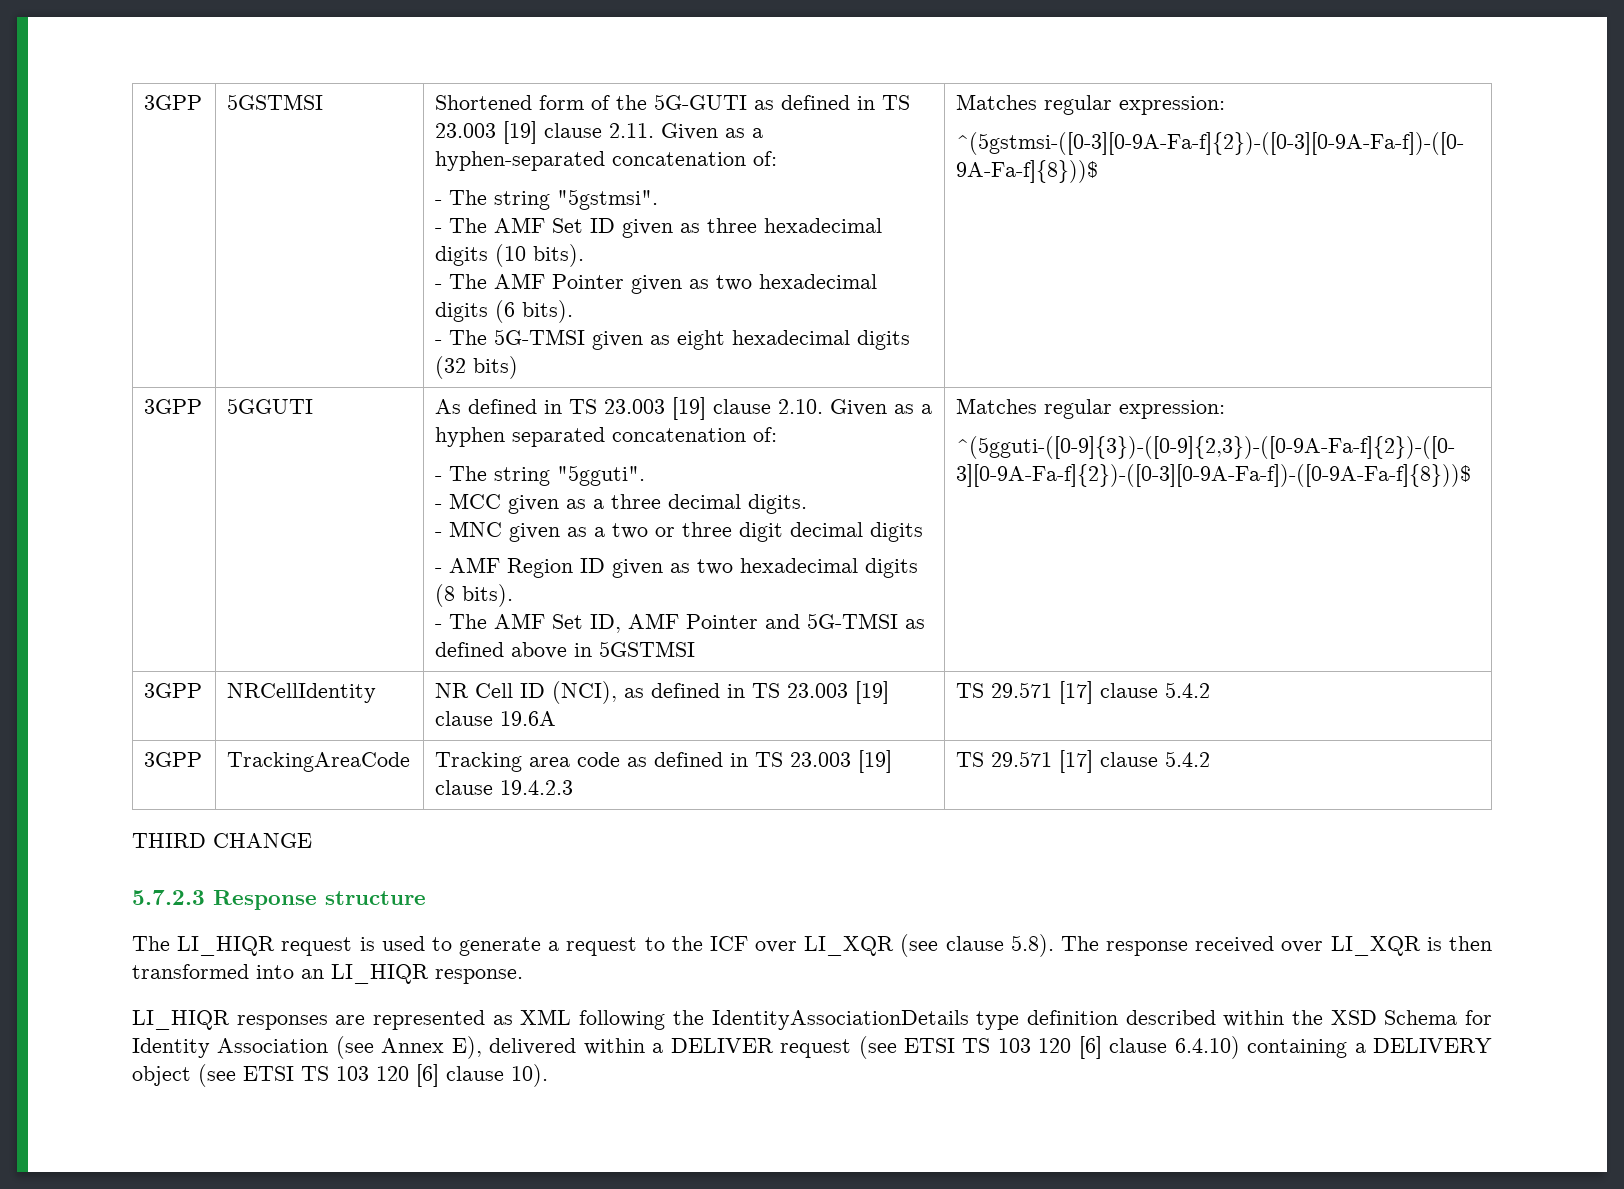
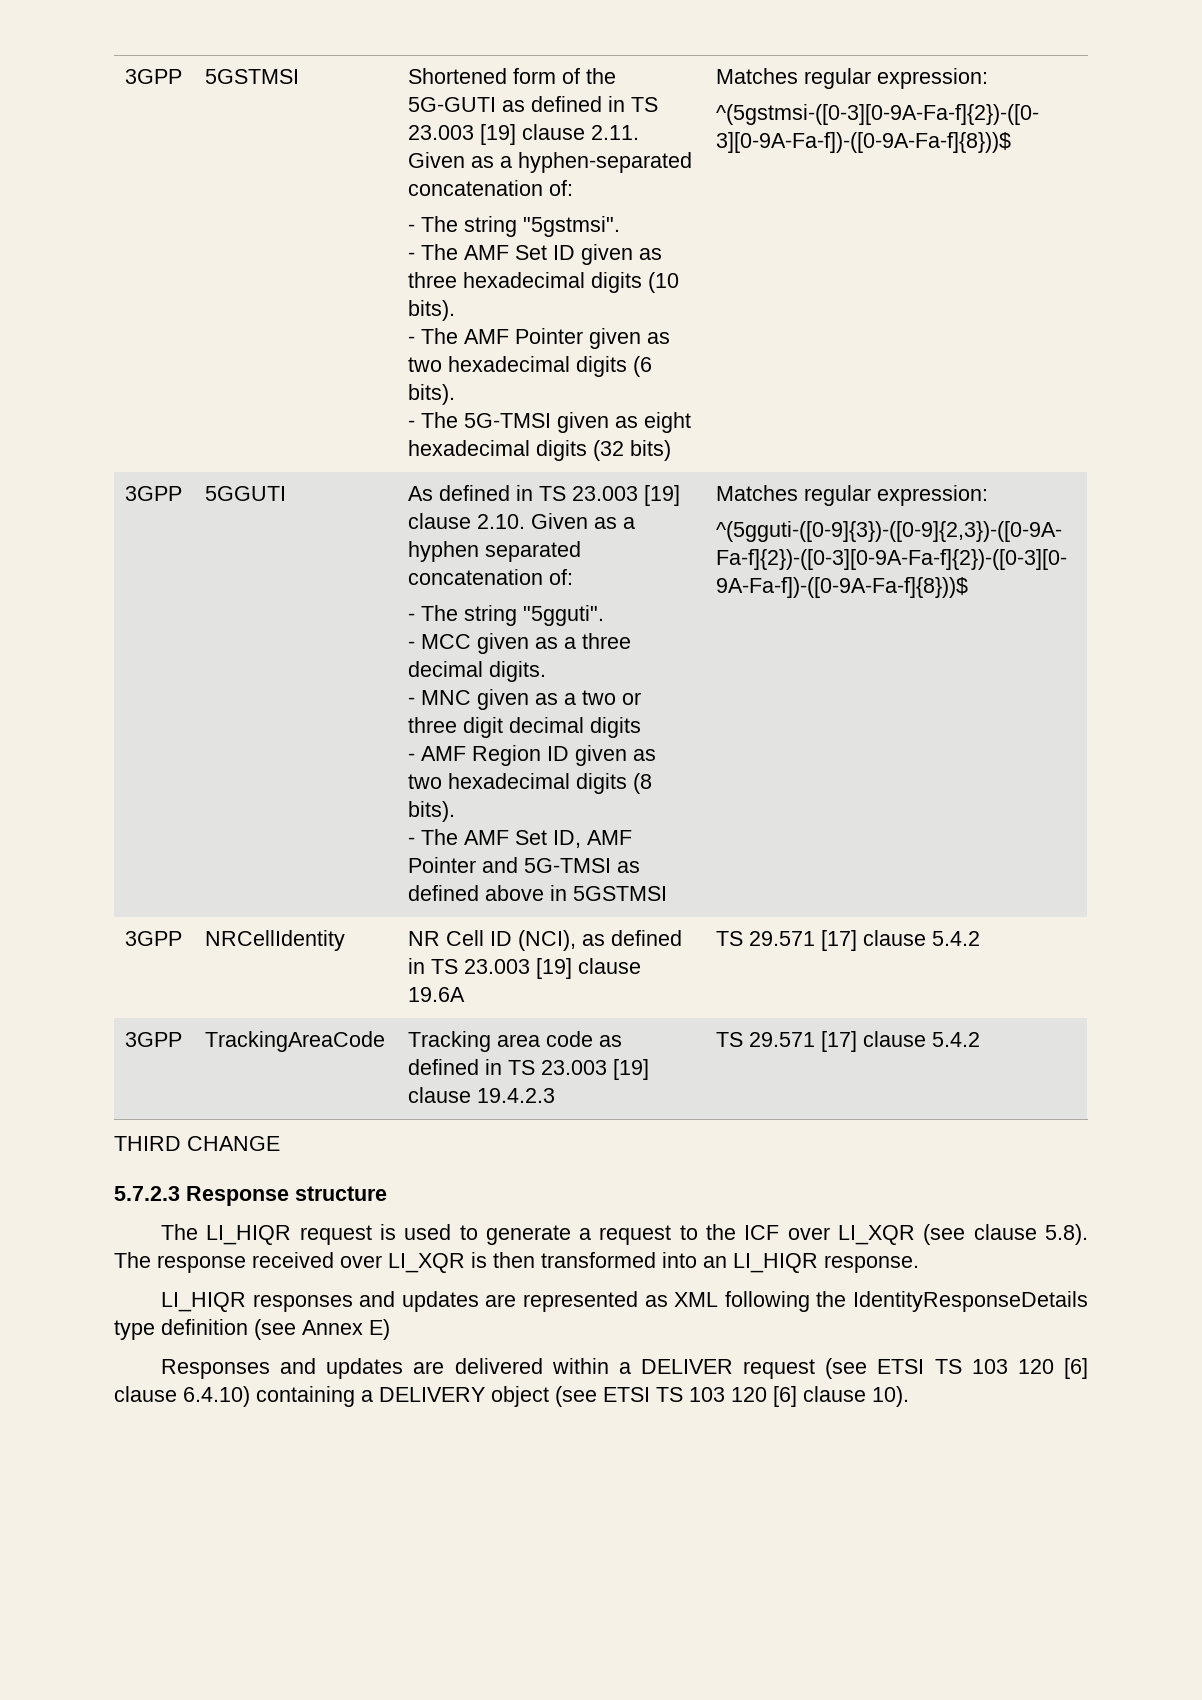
- LI_HIQR responses are represented as XML following the IdentityAssociationDetails type definition described within the XSD Schema for Identity Association (see Annex E), delivered within a DELIVER request (see ETSI TS 103 120 [6] clause 6.4.10) containing a DELIVERY object (see ETSI TS 103 120 [6] clause 10).
+ LI_HIQR responses and updates are represented as XML following the IdentityResponseDetails type definition (see Annex E)
+ Responses and updates are delivered within a DELIVER request (see ETSI TS 103 120 [6] clause 6.4.10) containing a DELIVERY object (see ETSI TS 103 120 [6] clause 10).

